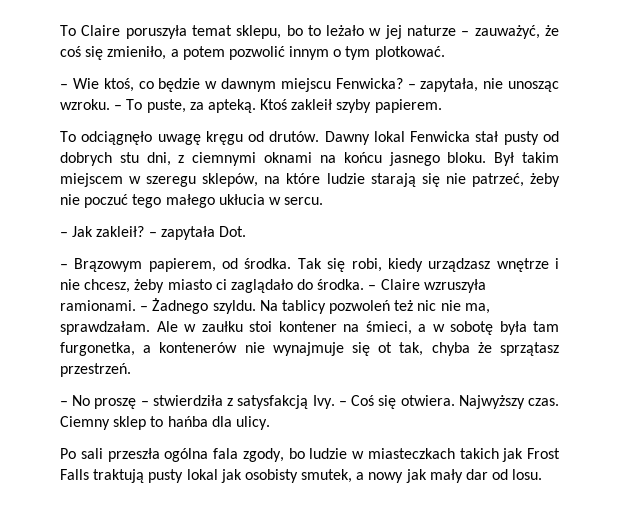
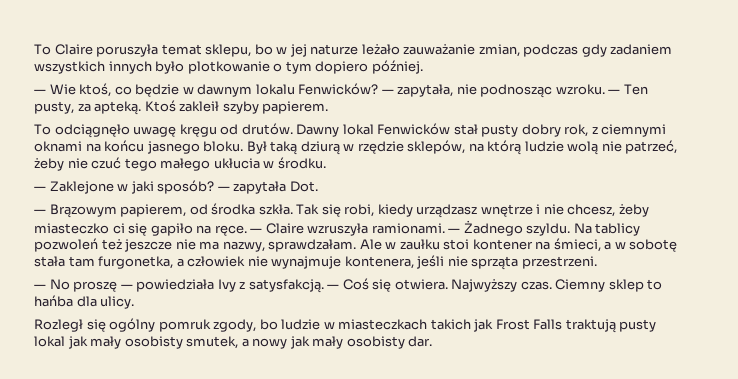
- To Claire poruszyła temat sklepu, bo to leżało w jej naturze – zauważyć, że coś się zmieniło, a potem pozwolić innym o tym plotkować.
- – Wie ktoś, co będzie w dawnym miejscu Fenwicka? – zapytała, nie unosząc wzroku. – To puste, za apteką.
+ To Claire poruszyła temat sklepu, bo w jej naturze leżało zauważanie zmian, podczas gdy zadaniem wszystkich innych było plotkowanie o tym dopiero później.
+ — Wie ktoś, co będzie w dawnym lokalu Fenwicków? — zapytała, nie podnosząc wzroku. — Ten pusty, za apteką.
- Dawny lokal Fenwicka stał pusty od dobrych stu dni, z ciemnymi oknami na końcu jasnego bloku.
+ Dawny lokal Fenwicków stał pusty dobry rok, z ciemnymi oknami na końcu jasnego bloku.
- Był takim miejscem w szeregu sklepów, na które ludzie starają się nie patrzeć, żeby nie poczuć tego małego ukłucia w sercu.
- – Jak zakleił? – zapytała Dot.
+ Był taką dziurą w rzędzie sklepów, na którą ludzie wolą nie patrzeć, żeby nie czuć tego małego ukłucia w środku.
+ — Zaklejone w jaki sposób? — zapytała Dot.
- – Brązowym papierem, od środka.
+ — Brązowym papierem, od środka szkła.
- Tak się robi, kiedy urządzasz wnętrze i nie chcesz, żeby miasto ci zaglądało do środka. – Claire wzruszyła ramionami.
+ Tak się robi, kiedy urządzasz wnętrze i nie chcesz, żeby miasteczko ci się gapiło na ręce. — Claire wzruszyła ramionami.
- – Żadnego szyldu.
+ — Żadnego szyldu.
- Na tablicy pozwoleń też nic nie ma, sprawdzałam.
+ Na tablicy pozwoleń też jeszcze nie ma nazwy, sprawdzałam.
- Ale w zaułku stoi kontener na śmieci, a w sobotę była tam furgonetka, a kontenerów nie wynajmuje się ot tak, chyba że sprzątasz przestrzeń.
- – No proszę – stwierdziła z satysfakcją Ivy. – Coś się otwiera.
+ Ale w zaułku stoi kontener na śmieci, a w sobotę stała tam furgonetka, a człowiek nie wynajmuje kontenera, jeśli nie sprząta przestrzeni.
+ — No proszę — powiedziała Ivy z satysfakcją. — Coś się otwiera.
- Po sali przeszła ogólna fala zgody, bo ludzie w miasteczkach takich jak Frost Falls traktują pusty lokal jak osobisty smutek, a nowy jak mały dar od losu.
+ Rozległ się ogólny pomruk zgody, bo ludzie w miasteczkach takich jak Frost Falls traktują pusty lokal jak mały osobisty smutek, a nowy jak mały osobisty dar.

